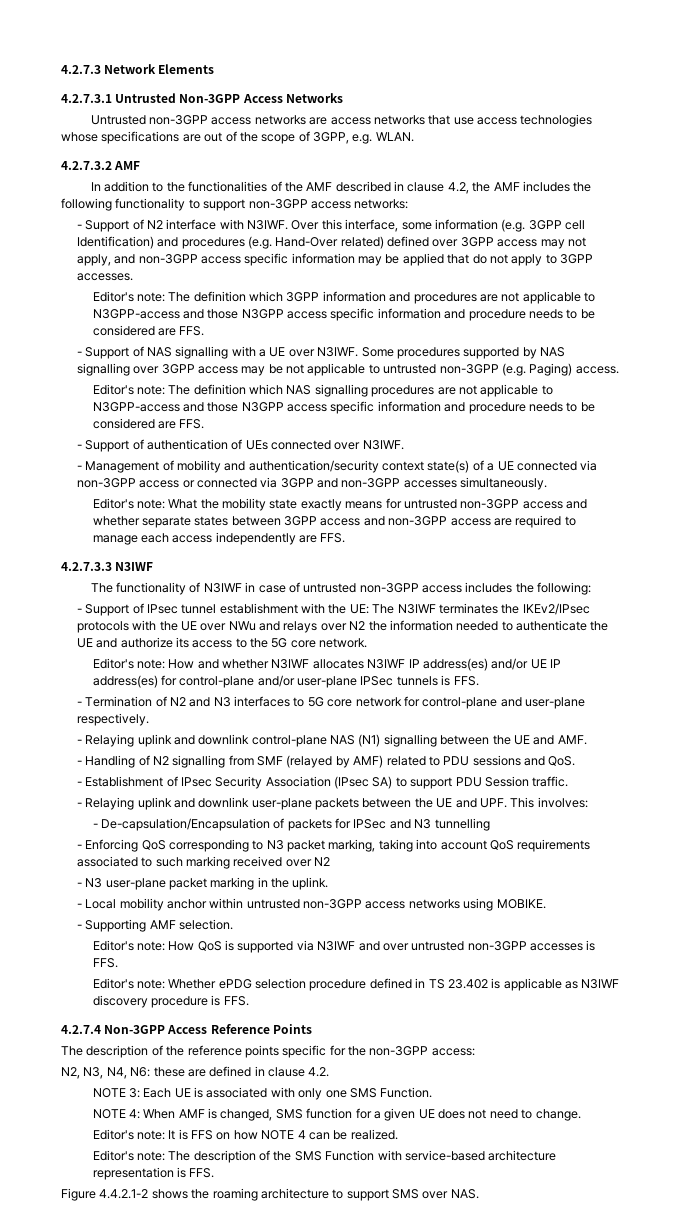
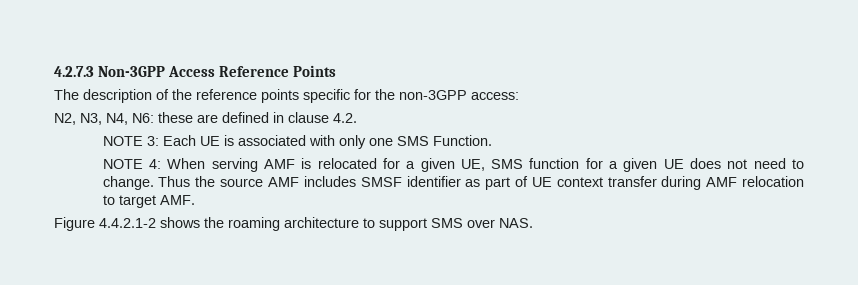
- 4.2.7.3 Network Elements
- 4.2.7.3.1 Untrusted Non-3GPP Access Networks
- Untrusted non-3GPP access networks are access networks that use access technologies whose specifications are out of the scope of 3GPP, e.g. WLAN.
- 4.2.7.3.2 AMF
- In addition to the functionalities of the AMF described in clause 4.2, the AMF includes the following functionality to support non-3GPP access networks:
- - Support of N2 interface with N3IWF. Over this interface, some information (e.g. 3GPP cell Identification) and procedures (e.g. Hand-Over related) defined over 3GPP access may not apply, and non-3GPP access specific information may be applied that do not apply to 3GPP accesses.
- Editor's note: The definition which 3GPP information and procedures are not applicable to N3GPP-access and those N3GPP access specific information and procedure needs to be considered are FFS.
- - Support of NAS signalling with a UE over N3IWF. Some procedures supported by NAS signalling over 3GPP access may be not applicable to untrusted non-3GPP (e.g. Paging) access.
- Editor's note: The definition which NAS signalling procedures are not applicable to N3GPP-access and those N3GPP access specific information and procedure needs to be considered are FFS.
- - Support of authentication of UEs connected over N3IWF.
- - Management of mobility and authentication/security context state(s) of a UE connected via non-3GPP access or connected via 3GPP and non-3GPP accesses simultaneously.
- Editor's note: What the mobility state exactly means for untrusted non-3GPP access and whether separate states between 3GPP access and non-3GPP access are required to manage each access independently are FFS.
- 4.2.7.3.3 N3IWF
- The functionality of N3IWF in case of untrusted non-3GPP access includes the following:
- - Support of IPsec tunnel establishment with the UE: The N3IWF terminates the IKEv2/IPsec protocols with the UE over NWu and relays over N2 the information needed to authenticate the UE and authorize its access to the 5G core network.
- Editor's note: How and whether N3IWF allocates N3IWF IP address(es) and/or UE IP address(es) for control-plane and/or user-plane IPSec tunnels is FFS.
- - Termination of N2 and N3 interfaces to 5G core network for control-plane and user-plane respectively.
- - Relaying uplink and downlink control-plane NAS (N1) signalling between the UE and AMF.
- - Handling of N2 signalling from SMF (relayed by AMF) related to PDU sessions and QoS.
- - Establishment of IPsec Security Association (IPsec SA) to support PDU Session traffic.
- - Relaying uplink and downlink user-plane packets between the UE and UPF. This involves:
- - De-capsulation/Encapsulation of packets for IPSec and N3 tunnelling
- - Enforcing QoS corresponding to N3 packet marking, taking into account QoS requirements associated to such marking received over N2
- - N3 user-plane packet marking in the uplink.
- - Local mobility anchor within untrusted non-3GPP access networks using MOBIKE.
- - Supporting AMF selection.
- Editor's note: How QoS is supported via N3IWF and over untrusted non-3GPP accesses is FFS.
- Editor's note: Whether ePDG selection procedure defined in TS 23.402 is applicable as N3IWF discovery procedure is FFS.
- 4.2.7.4 Non-3GPP Access Reference Points
+ 4.2.7.3 Non-3GPP Access Reference Points
- NOTE 4: When AMF is changed, SMS function for a given UE does not need to change.
- Editor's note: It is FFS on how NOTE 4 can be realized.
- Editor's note: The description of the SMS Function with service-based architecture representation is FFS.
+ NOTE 4: When serving AMF is relocated for a given UE, SMS function for a given UE does not need to change. Thus the source AMF includes SMSF identifier as part of UE context transfer during AMF relocation to target AMF.

